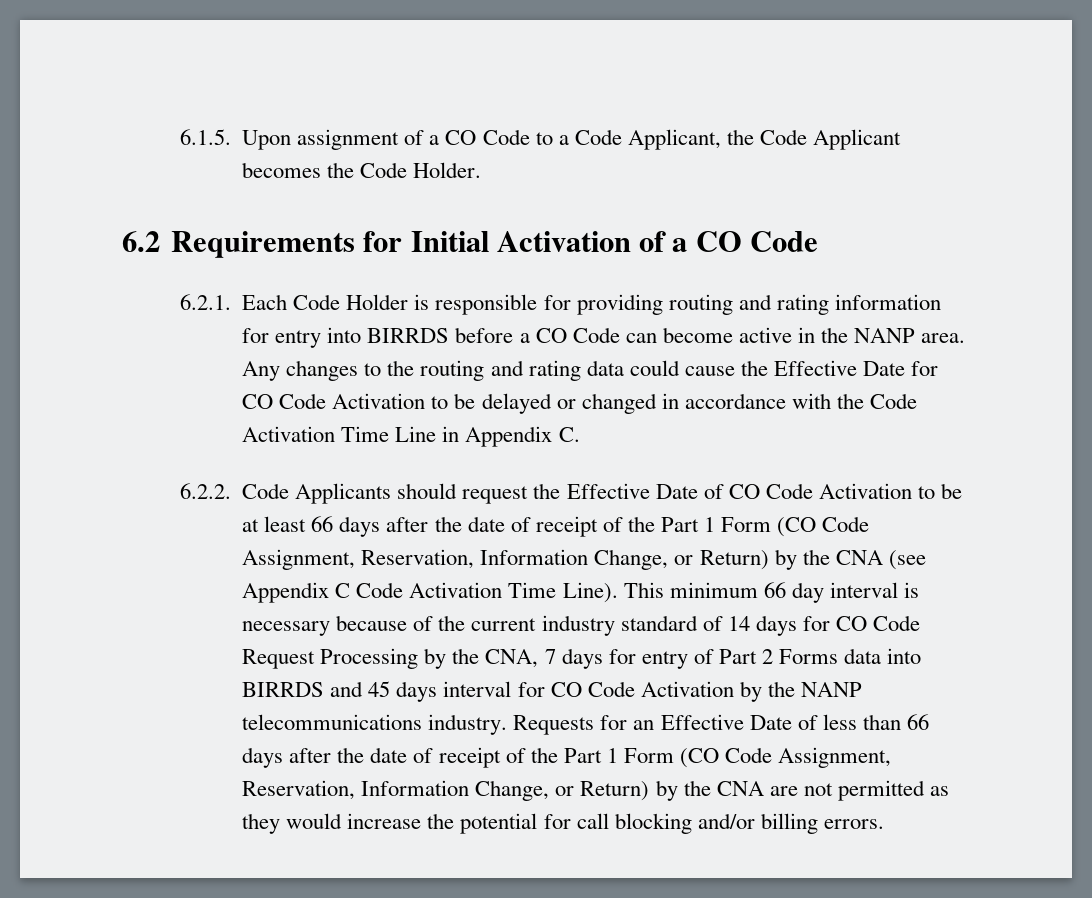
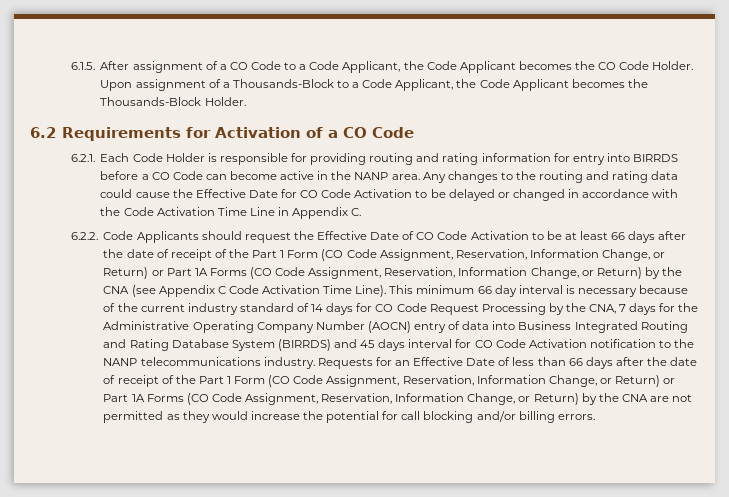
- 6.1.5. Upon assignment of a CO Code to a Code Applicant, the Code Applicant becomes the Code Holder.
+ 6.1.5. After assignment of a CO Code to a Code Applicant, the Code Applicant becomes the CO Code Holder. Upon assignment of a Thousands-Block to a Code Applicant, the Code Applicant becomes the Thousands-Block Holder.
- 6.2 Requirements for Initial Activation of a CO Code
+ 6.2 Requirements for Activation of a CO Code
- 6.2.2. Code Applicants should request the Effective Date of CO Code Activation to be at least 66 days after the date of receipt of the Part 1 Form (CO Code Assignment, Reservation, Information Change, or Return) by the CNA (see Appendix C Code Activation Time Line).
+ 6.2.2. Code Applicants should request the Effective Date of CO Code Activation to be at least 66 days after the date of receipt of the Part 1 Form (CO Code Assignment, Reservation, Information Change, or Return) or Part 1A Forms (CO Code Assignment, Reservation, Information Change, or Return) by the CNA (see Appendix C Code Activation Time Line).
- This minimum 66 day interval is necessary because of the current industry standard of 14 days for CO Code Request Processing by the CNA, 7 days for entry of Part 2 Forms data into BIRRDS and 45 days interval for CO Code Activation by the NANP telecommunications industry.
+ This minimum 66 day interval is necessary because of the current industry standard of 14 days for CO Code Request Processing by the CNA, 7 days for the Administrative Operating Company Number (AOCN) entry of data into Business Integrated Routing and Rating Database System (BIRRDS) and 45 days interval for CO Code Activation notification to the NANP telecommunications industry.
- Requests for an Effective Date of less than 66 days after the date of receipt of the Part 1 Form (CO Code Assignment, Reservation, Information Change, or Return) by the CNA are not permitted as they would increase the potential for call blocking and/or billing errors.
+ Requests for an Effective Date of less than 66 days after the date of receipt of the Part 1 Form (CO Code Assignment, Reservation, Information Change, or Return) or Part 1A Forms (CO Code Assignment, Reservation, Information Change, or Return) by the CNA are not permitted as they would increase the potential for call blocking and/or billing errors.

